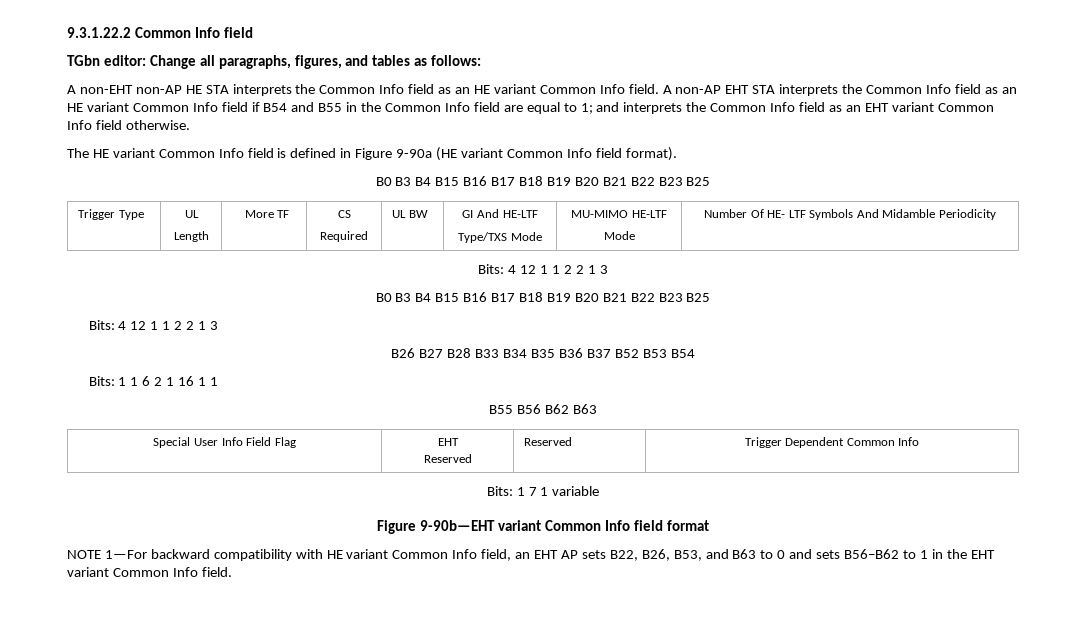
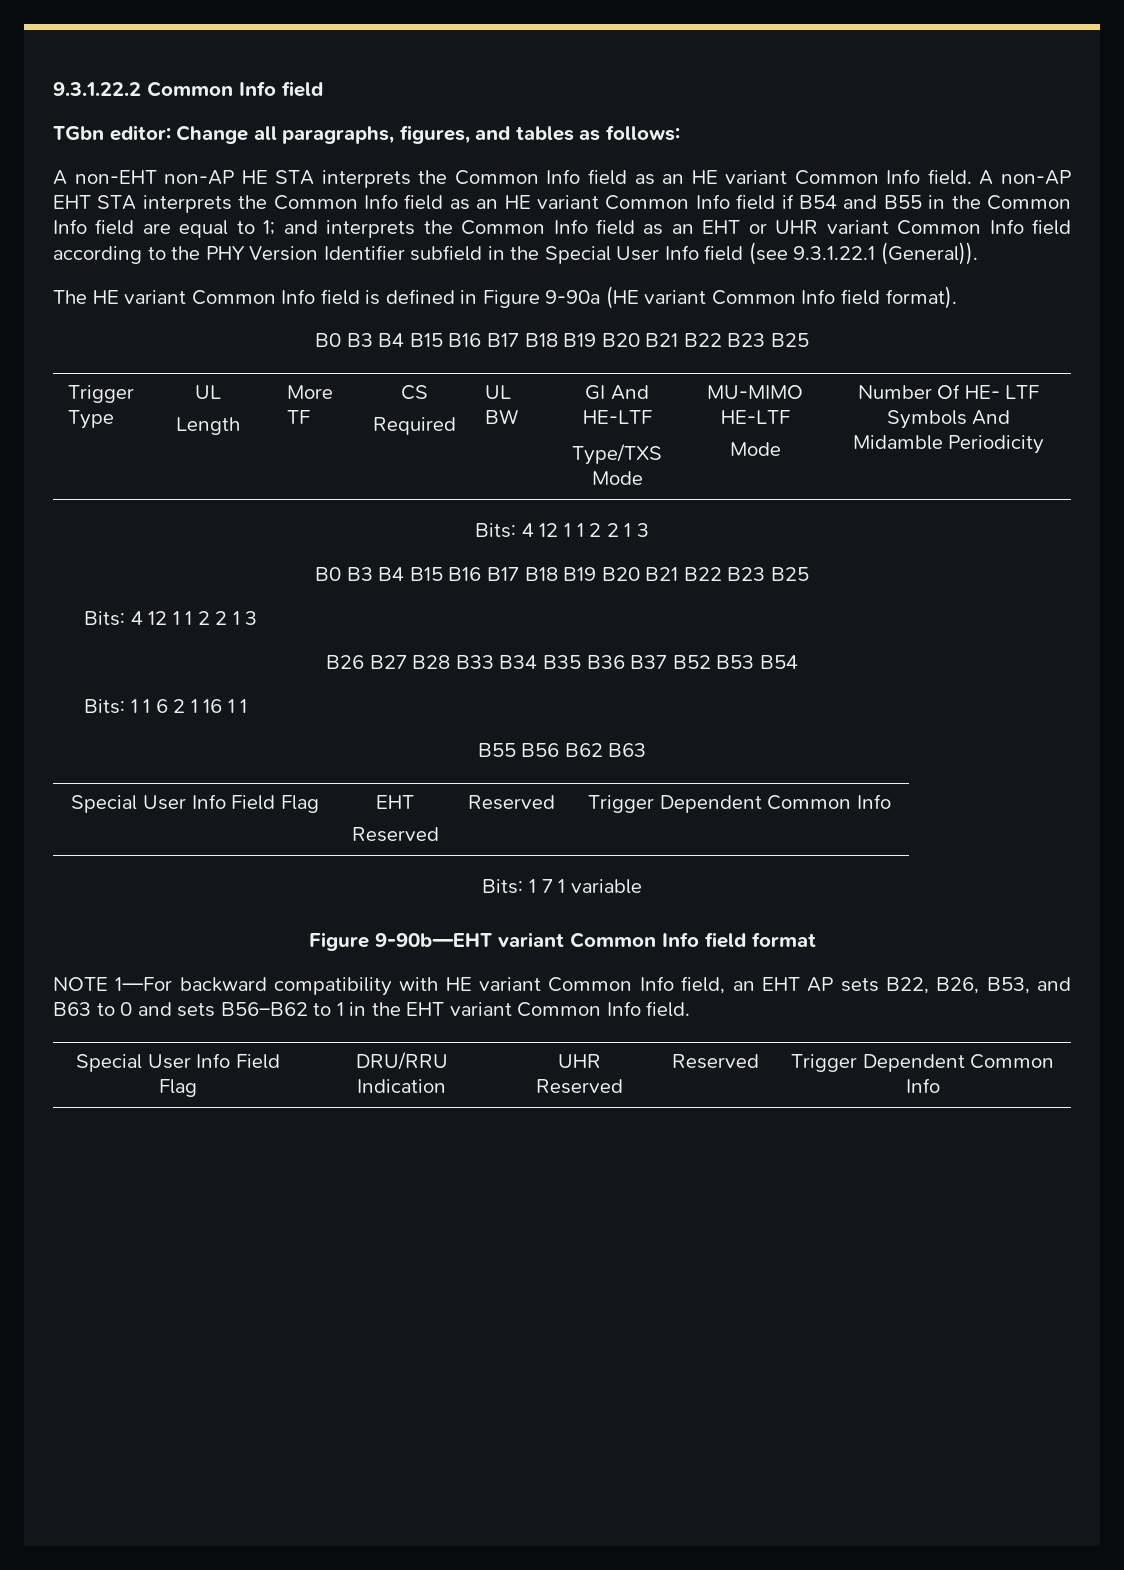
- A non-AP EHT STA interprets the Common Info field as an HE variant Common Info field if B54 and B55 in the Common Info field are equal to 1; and interprets the Common Info field as an EHT variant Common Info field otherwise.
+ A non-AP EHT STA interprets the Common Info field as an HE variant Common Info field if B54 and B55 in the Common Info field are equal to 1; and interprets the Common Info field as an EHT or UHR variant Common Info field according to the PHY Version Identifier subfield in the Special User Info field (see 9.3.1.22.1 (General)).
+ Special User Info Field Flag | DRU/RRU Indication | UHR Reserved | Reserved | Trigger Dependent Common Info

